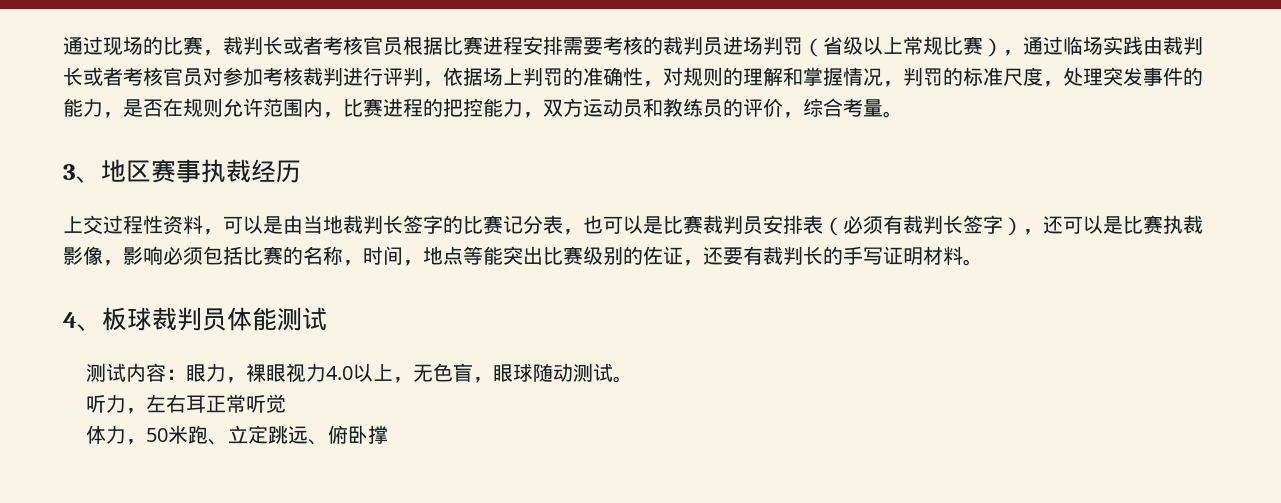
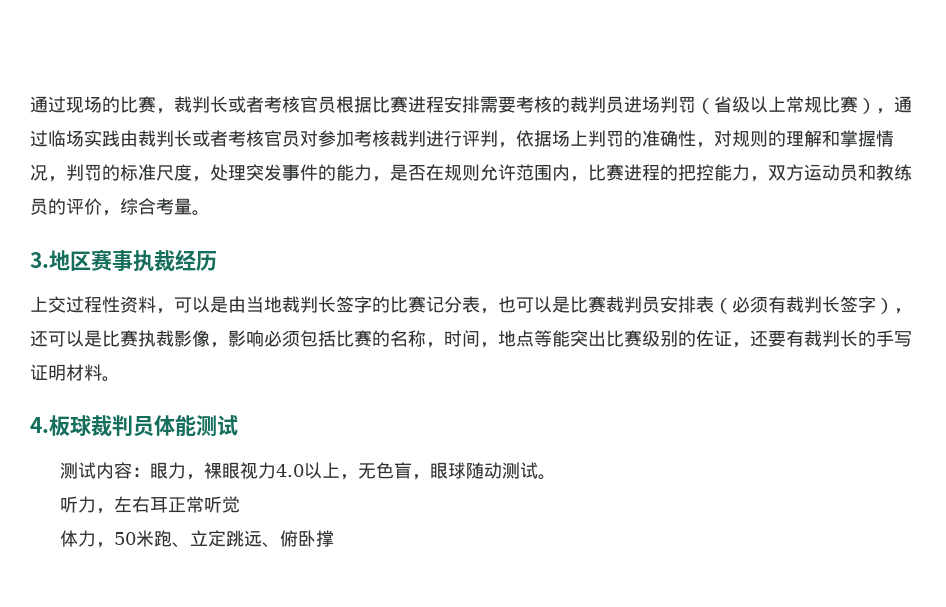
- 3、地区赛事执裁经历
+ 3.地区赛事执裁经历
- 4、板球裁判员体能测试
+ 4.板球裁判员体能测试

